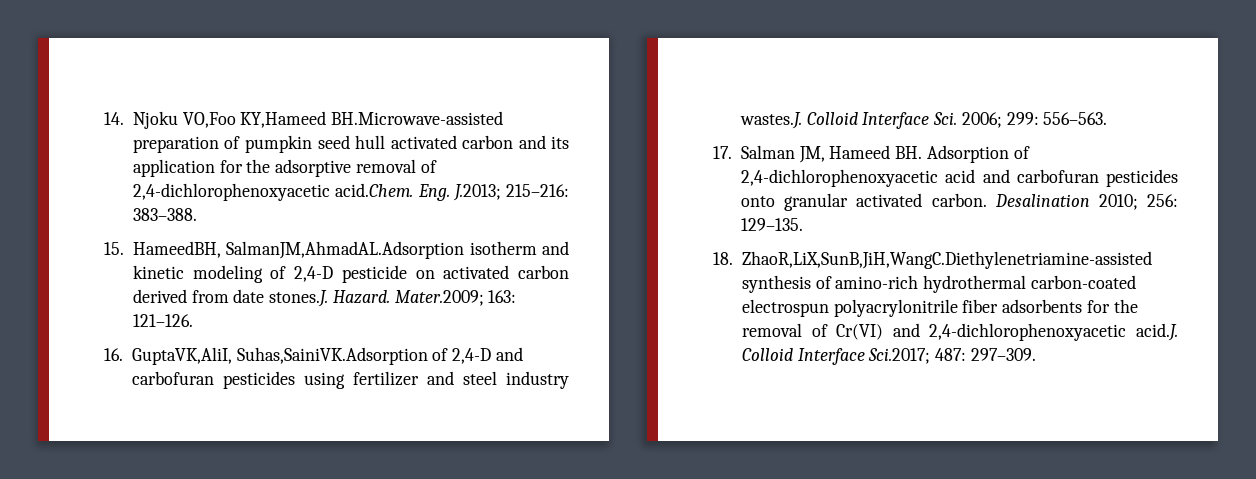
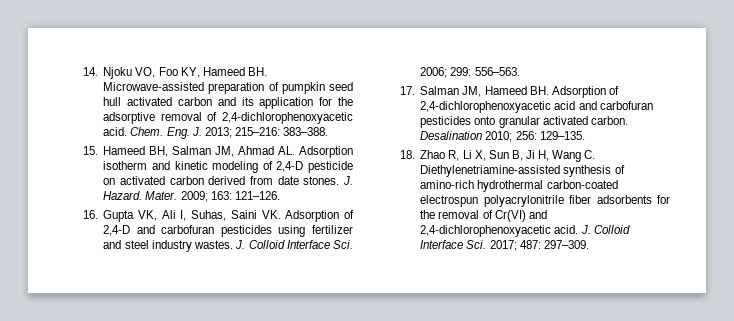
- 14. Njoku VO,Foo KY,Hameed BH.Microwave-assisted preparation of pumpkin seed hull activated carbon and its application for the adsorptive removal of 2,4-dichlorophenoxyacetic acid.Chem. Eng. J.2013; 215–216: 383–388.
- 15. HameedBH, SalmanJM,AhmadAL.Adsorption isotherm and kinetic modeling of 2,4-D pesticide on activated carbon derived from date stones.J. Hazard. Mater.2009; 163: 121–126.
- 16. GuptaVK,AliI, Suhas,SainiVK.Adsorption of 2,4-D and carbofuran pesticides using fertilizer and steel industry wastes.J. Colloid Interface Sci. 2006; 299: 556–563.
+ 14. Njoku VO, Foo KY, Hameed BH. Microwave-assisted preparation of pumpkin seed hull activated carbon and its application for the adsorptive removal of 2,4-dichlorophenoxyacetic acid. Chem. Eng. J. 2013; 215–216: 383–388.
+ 15. Hameed BH, Salman JM, Ahmad AL. Adsorption isotherm and kinetic modeling of 2,4-D pesticide on activated carbon derived from date stones. J. Hazard. Mater. 2009; 163: 121–126.
+ 16. Gupta VK, Ali I, Suhas, Saini VK. Adsorption of 2,4-D and carbofuran pesticides using fertilizer and steel industry wastes. J. Colloid Interface Sci. 2006; 299: 556–563.
- 18. ZhaoR,LiX,SunB,JiH,WangC.Diethylenetriamine-assisted synthesis of amino-rich hydrothermal carbon-coated electrospun polyacrylonitrile fiber adsorbents for the removal of Cr(VI) and 2,4-dichlorophenoxyacetic acid.J. Colloid Interface Sci.2017; 487: 297–309.
+ 18. Zhao R, Li X, Sun B, Ji H, Wang C. Diethylenetriamine-assisted synthesis of amino-rich hydrothermal carbon-coated electrospun polyacrylonitrile fiber adsorbents for the removal of Cr(VI) and 2,4-dichlorophenoxyacetic acid. J. Colloid Interface Sci. 2017; 487: 297–309.

